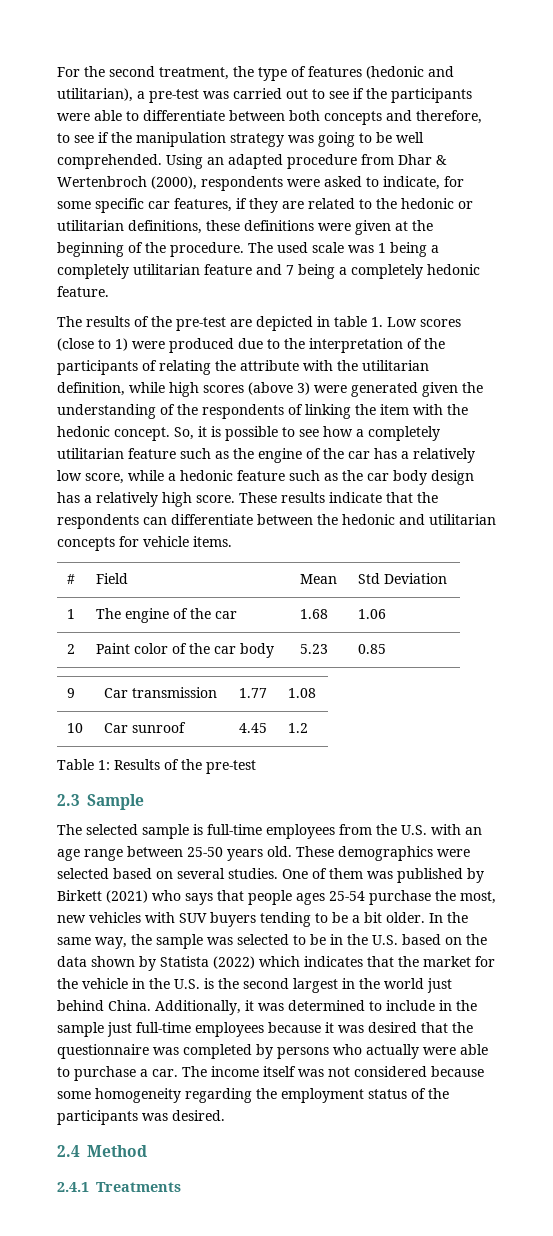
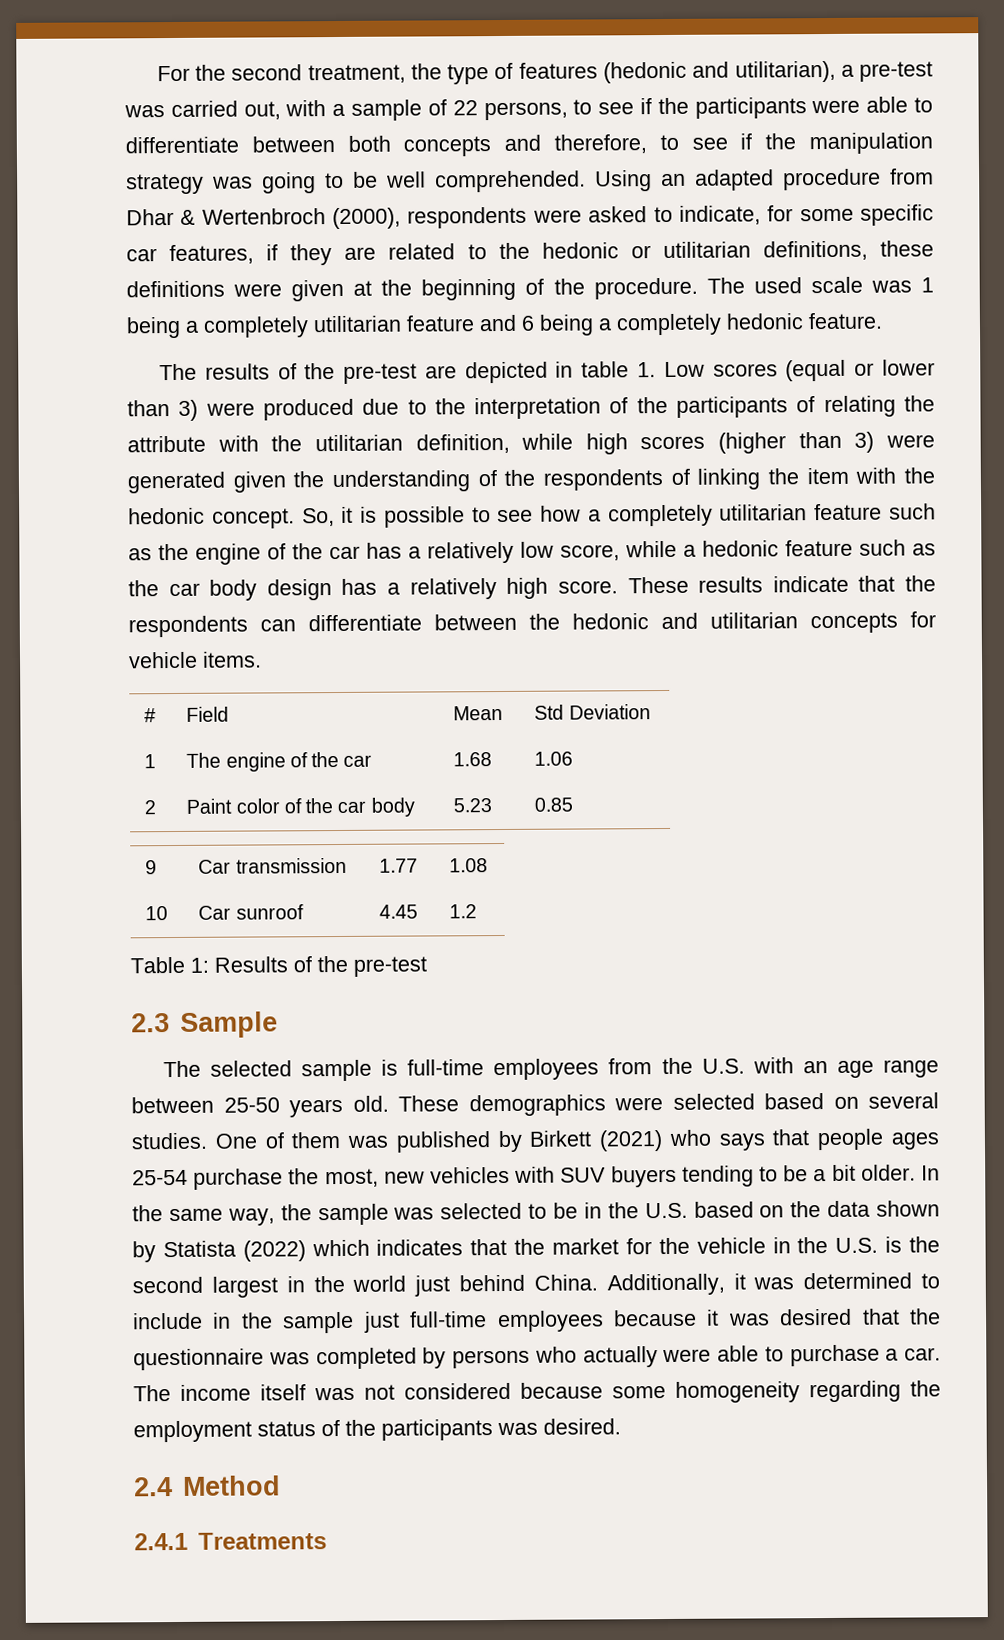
- For the second treatment, the type of features (hedonic and utilitarian), a pre-test was carried out to see if the participants were able to differentiate between both concepts and therefore, to see if the manipulation strategy was going to be well comprehended.
+ For the second treatment, the type of features (hedonic and utilitarian), a pre-test was carried out, with a sample of 22 persons, to see if the participants were able to differentiate between both concepts and therefore, to see if the manipulation strategy was going to be well comprehended.
- The used scale was 1 being a completely utilitarian feature and 7 being a completely hedonic feature.
+ The used scale was 1 being a completely utilitarian feature and 6 being a completely hedonic feature.
- The results of the pre-test are depicted in table 1. Low scores (close to 1) were produced due to the interpretation of the participants of relating the attribute with the utilitarian definition, while high scores (above 3) were generated given the understanding of the respondents of linking the item with the hedonic concept.
+ The results of the pre-test are depicted in table 1. Low scores (equal or lower than 3) were produced due to the interpretation of the participants of relating the attribute with the utilitarian definition, while high scores (higher than 3) were generated given the understanding of the respondents of linking the item with the hedonic concept.

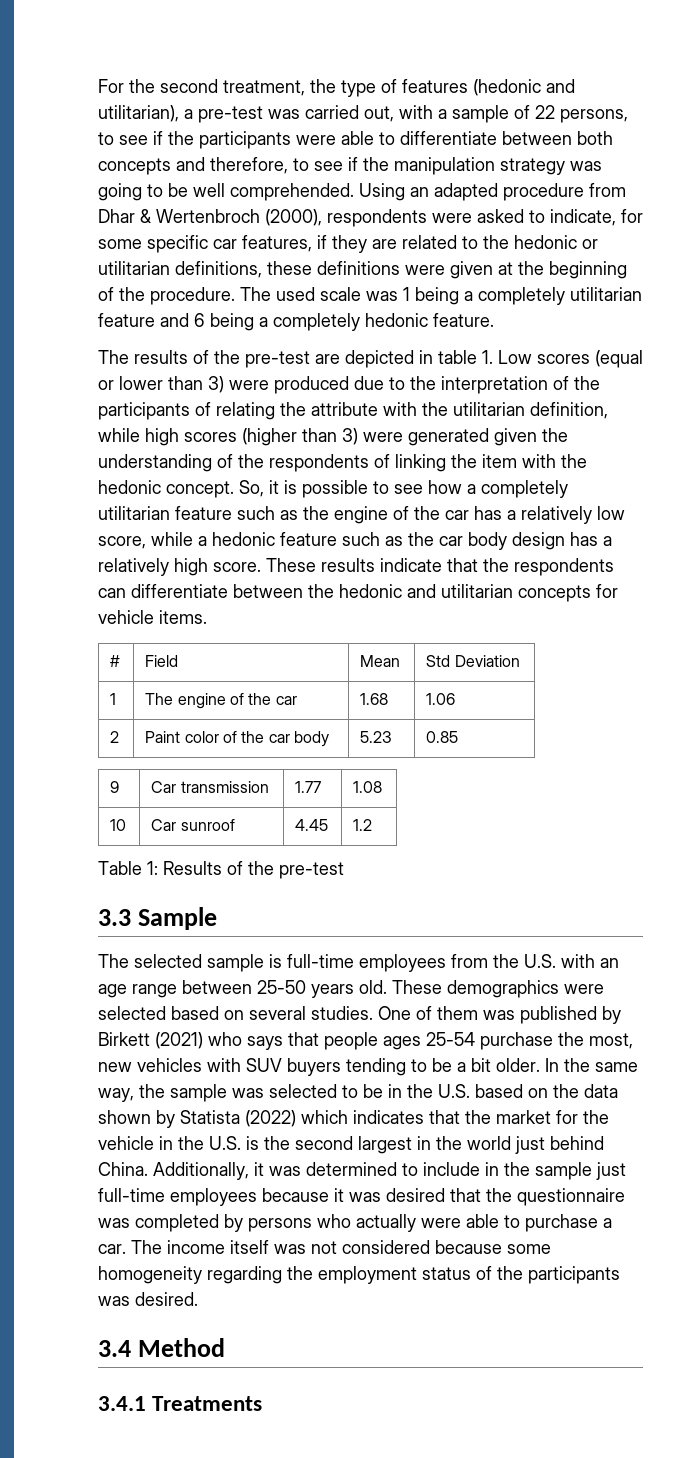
- 2.3 Sample
+ 3.3 Sample
- 2.4 Method
+ 3.4 Method
- 2.4.1 Treatments
+ 3.4.1 Treatments

